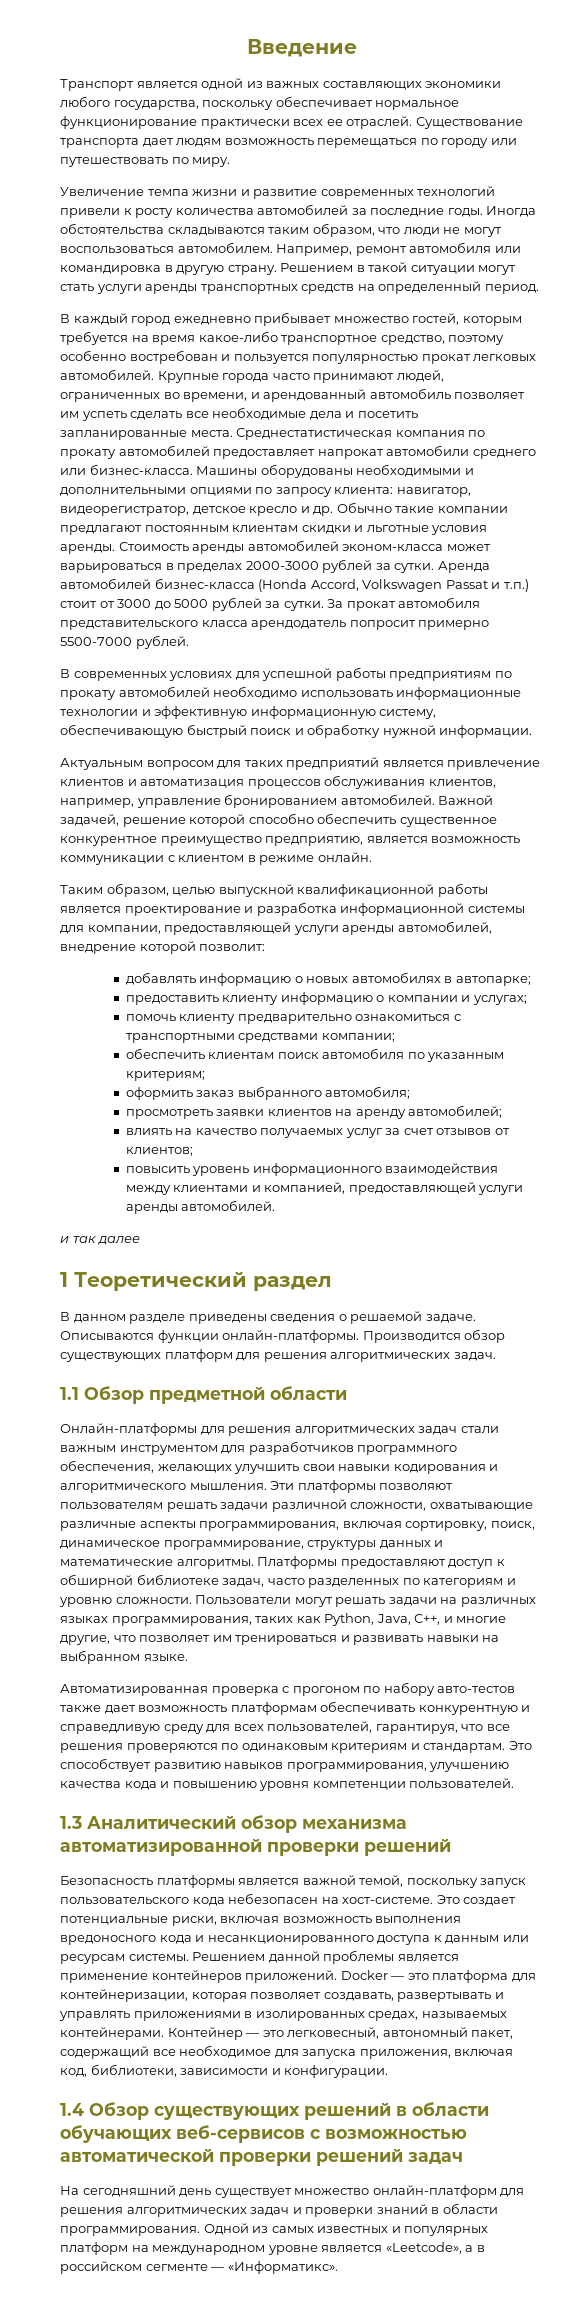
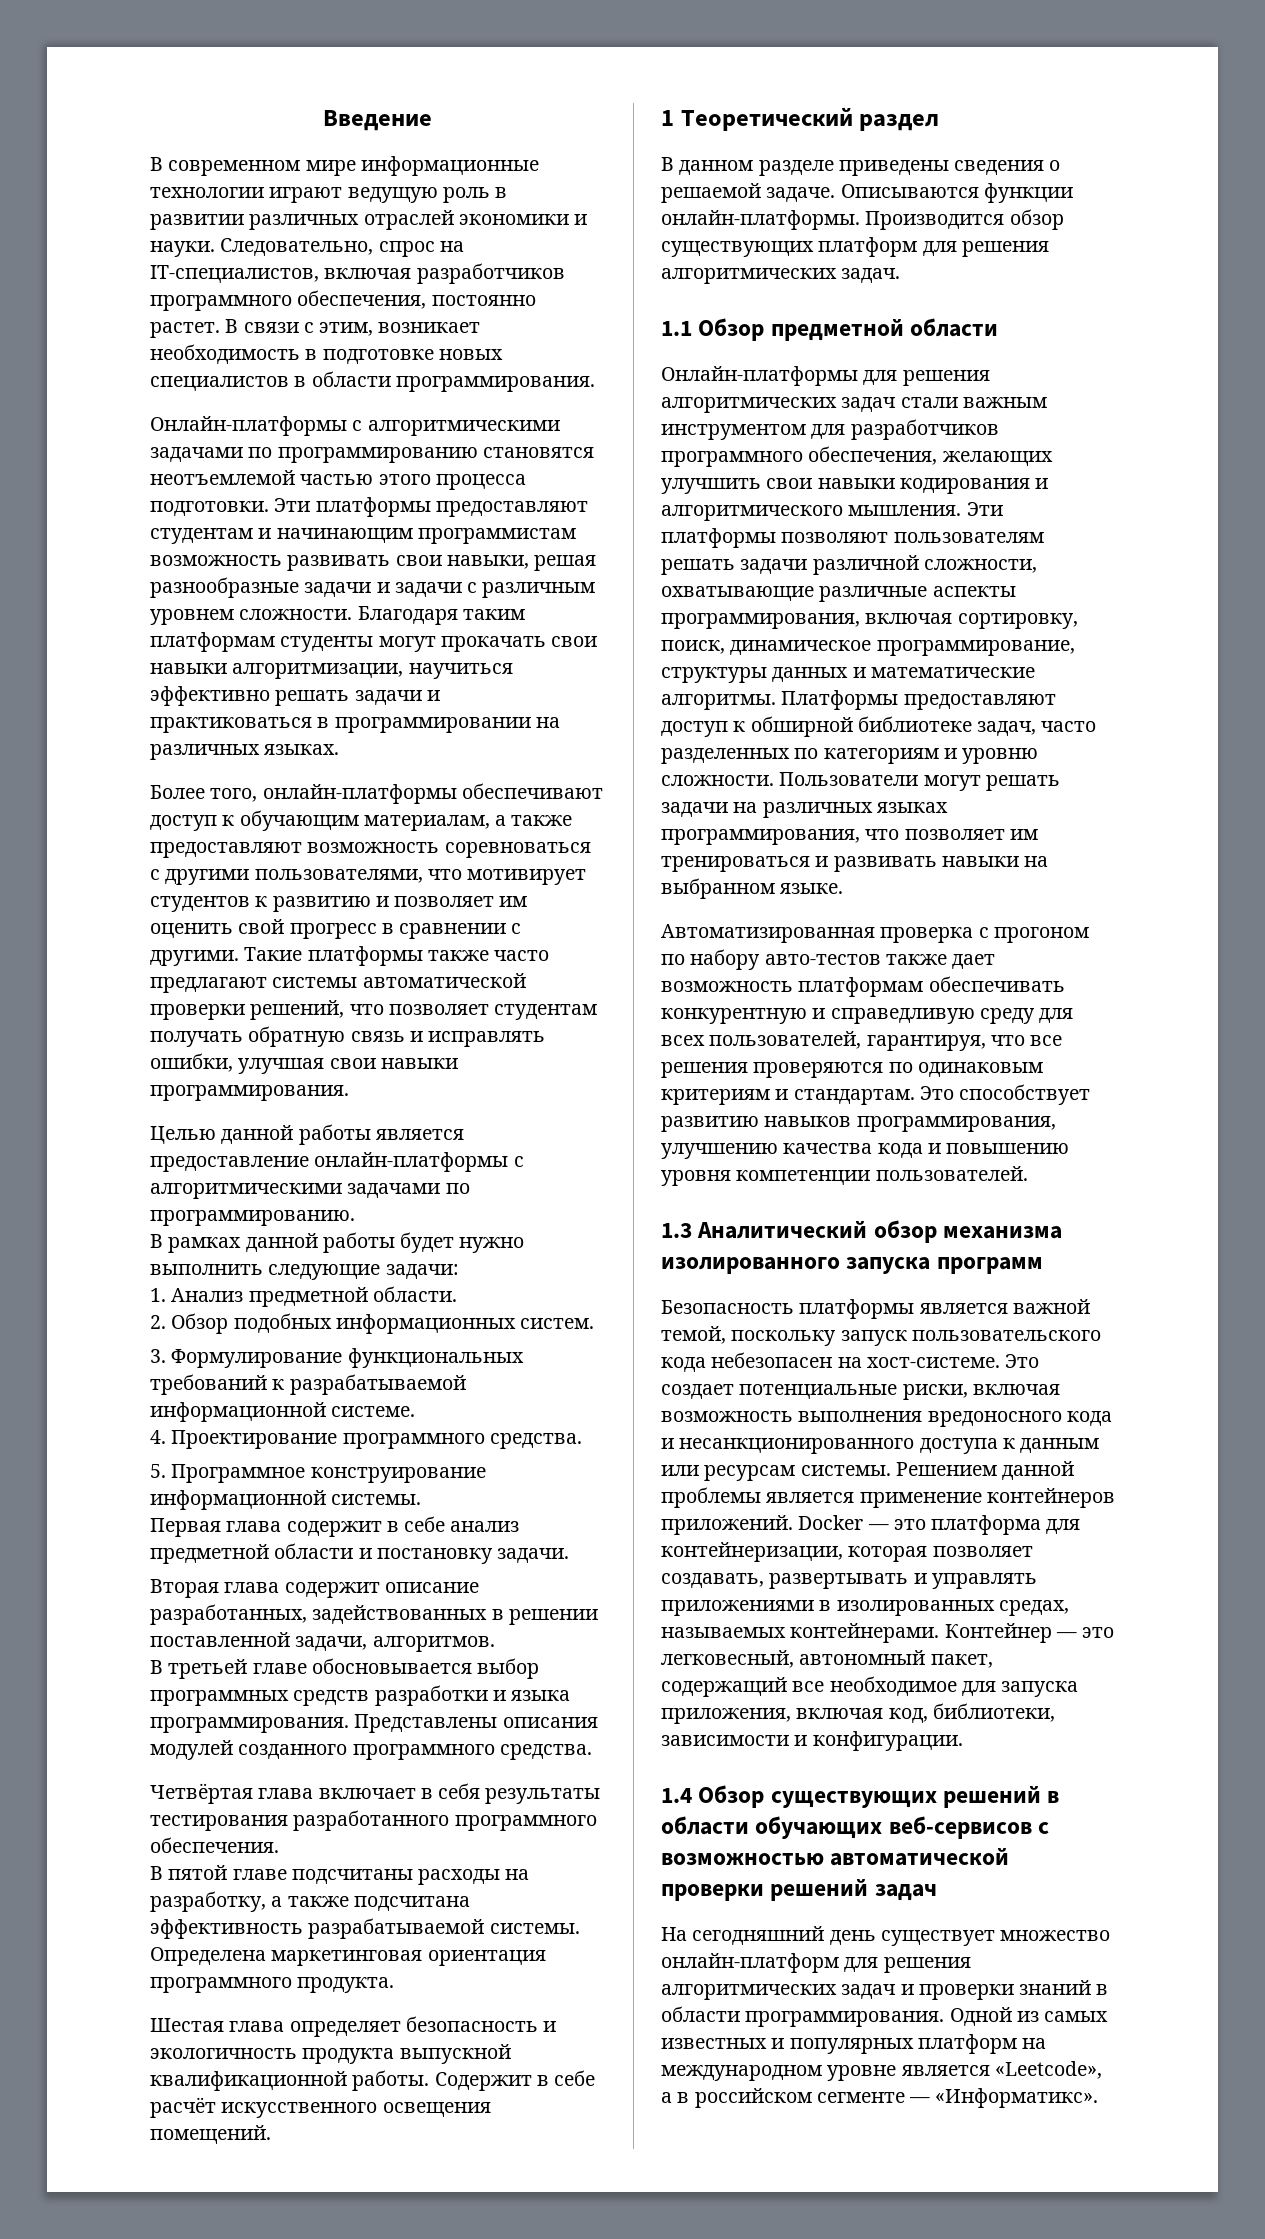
- Транспорт является одной из важных составляющих экономики любого государства, поскольку обеспечивает нормальное функционирование практически всех ее отраслей. Существование транспорта дает людям возможность перемещаться по городу или путешествовать по миру.
- Увеличение темпа жизни и развитие современных технологий привели к росту количества автомобилей за последние годы. Иногда обстоятельства складываются таким образом, что люди не могут воспользоваться автомобилем. Например, ремонт автомобиля или командировка в другую страну. Решением в такой ситуации могут стать услуги аренды транспортных средств на определенный период.
- В каждый город ежедневно прибывает множество гостей, которым требуется на время какое-либо транспортное средство, поэтому особенно востребован и пользуется популярностью прокат легковых автомобилей. Крупные города часто принимают людей, ограниченных во времени, и арендованный автомобиль позволяет им успеть сделать все необходимые дела и посетить запланированные места. Среднестатистическая компания по прокату автомобилей предоставляет напрокат автомобили среднего или бизнес-класса. Машины оборудованы необходимыми и дополнительными опциями по запросу клиента: навигатор, видеорегистратор, детское кресло и др. Обычно такие компании предлагают постоянным клиентам скидки и льготные условия аренды. Стоимость аренды автомобилей эконом-класса может варьироваться в пределах 2000-3000 рублей за сутки. Аренда автомобилей бизнес-класса (Honda Accord, Volkswagen Passat и т.п.) стоит от 3000 до 5000 рублей за сутки. За прокат автомобиля представительского класса арендодатель попросит примерно 5500-7000 рублей.
- В современных условиях для успешной работы предприятиям по прокату автомобилей необходимо использовать информационные технологии и эффективную информационную систему, обеспечивающую быстрый поиск и обработку нужной информации.
- Актуальным вопросом для таких предприятий является привлечение клиентов и автоматизация процессов обслуживания клиентов, например, управление бронированием автомобилей. Важной задачей, решение которой способно обеспечить существенное конкурентное преимущество предприятию, является возможность коммуникации с клиентом в режиме онлайн.
- Таким образом, целью выпускной квалификационной работы является проектирование и разработка информационной системы для компании, предоставляющей услуги аренды автомобилей, внедрение которой позволит:
- добавлять информацию о новых автомобилях в автопарке;
- предоставить клиенту информацию о компании и услугах;
- помочь клиенту предварительно ознакомиться с транспортными средствами компании;
- обеспечить клиентам поиск автомобиля по указанным критериям;
- оформить заказ выбранного автомобиля;
- просмотреть заявки клиентов на аренду автомобилей;
- влиять на качество получаемых услуг за счет отзывов от клиентов;
- повысить уровень информационного взаимодействия между клиентами и компанией, предоставляющей услуги аренды автомобилей.
- и так далее
+ В современном мире информационные технологии играют ведущую роль в развитии различных отраслей экономики и науки. Следовательно, спрос на IT-специалистов, включая разработчиков программного обеспечения, постоянно растет. В связи с этим, возникает необходимость в подготовке новых специалистов в области программирования.
+ Онлайн-платформы с алгоритмическими задачами по программированию становятся неотъемлемой частью этого процесса подготовки. Эти платформы предоставляют студентам и начинающим программистам возможность развивать свои навыки, решая разнообразные задачи и задачи с различным уровнем сложности. Благодаря таким платформам студенты могут прокачать свои навыки алгоритмизации, научиться эффективно решать задачи и практиковаться в программировании на различных языках.
+ Более того, онлайн-платформы обеспечивают доступ к обучающим материалам, а также предоставляют возможность соревноваться с другими пользователями, что мотивирует студентов к развитию и позволяет им оценить свой прогресс в сравнении с другими. Такие платформы также часто предлагают системы автоматической проверки решений, что позволяет студентам получать обратную связь и исправлять ошибки, улучшая свои навыки программирования.
+ Целью данной работы является предоставление онлайн-платформы с алгоритмическими задачами по программированию.
+ В рамках данной работы будет нужно выполнить следующие задачи:
+ 1. Анализ предметной области.
+ 2. Обзор подобных информационных систем.
+ 3. Формулирование функциональных требований к разрабатываемой информационной системе.
+ 4. Проектирование программного средства.
+ 5. Программное конструирование информационной системы.
+ Первая глава содержит в себе анализ предметной области и постановку задачи.
+ Вторая глава содержит описание разработанных, задействованных в решении поставленной задачи, алгоритмов.
+ В третьей главе обосновывается выбор программных средств разработки и языка программирования. Представлены описания модулей созданного программного средства.
+ Четвёртая глава включает в себя результаты тестирования разработанного программного обеспечения.
+ В пятой главе подсчитаны расходы на разработку, а также подсчитана эффективность разрабатываемой системы. Определена маркетинговая ориентация программного продукта.
+ Шестая глава определяет безопасность и экологичность продукта выпускной квалификационной работы. Содержит в себе расчёт искусственного освещения помещений.
- Пользователи могут решать задачи на различных языках программирования, таких как Python, Java, C++, и многие другие, что позволяет им тренироваться и развивать навыки на выбранном языке.
+ Пользователи могут решать задачи на различных языках программирования, что позволяет им тренироваться и развивать навыки на выбранном языке.
- 1.3 Аналитический обзор механизма автоматизированной проверки решений
+ 1.3 Аналитический обзор механизма изолированного запуска программ

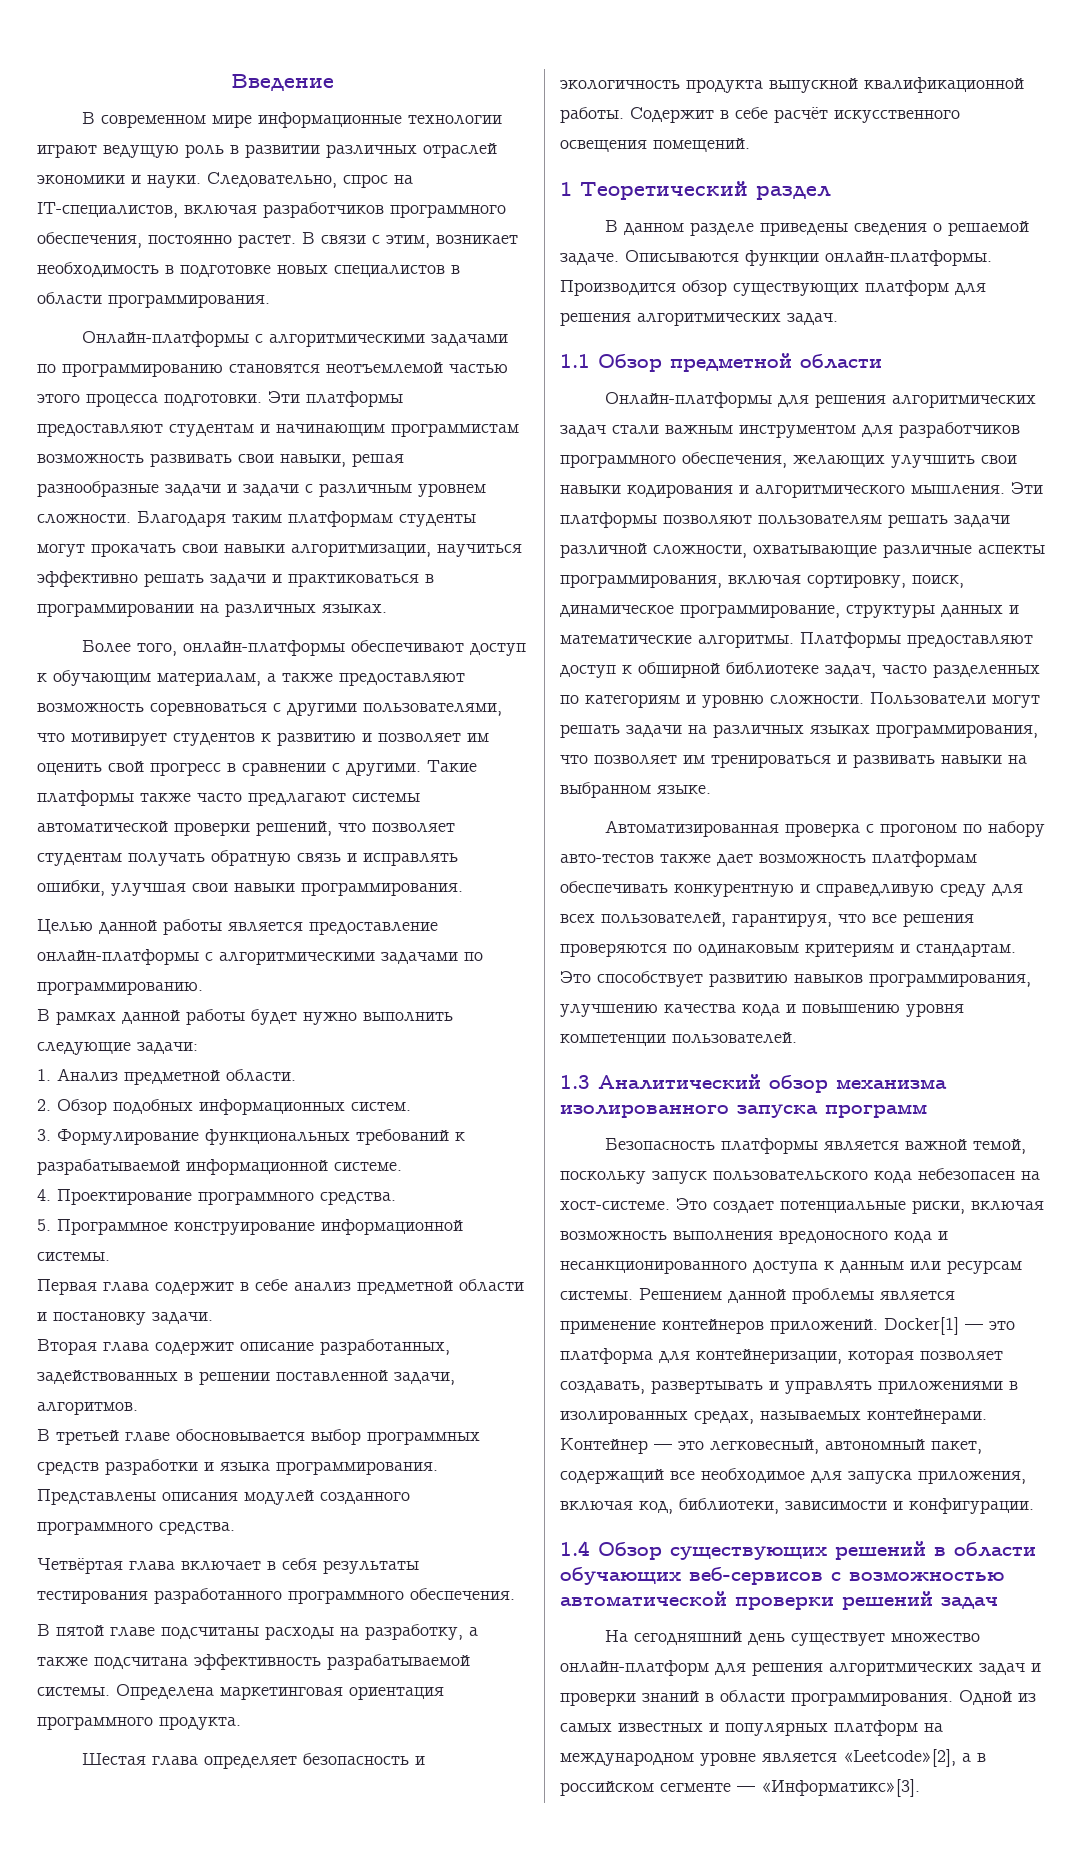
- Docker — это платформа для контейнеризации, которая позволяет создавать, развертывать и управлять приложениями в изолированных средах, называемых контейнерами.
+ Docker[1] — это платформа для контейнеризации, которая позволяет создавать, развертывать и управлять приложениями в изолированных средах, называемых контейнерами.
- Одной из самых известных и популярных платформ на международном уровне является «Leetcode», а в российском сегменте — «Информатикс».
+ Одной из самых известных и популярных платформ на международном уровне является «Leetcode»[2], а в российском сегменте — «Информатикс»[3].

